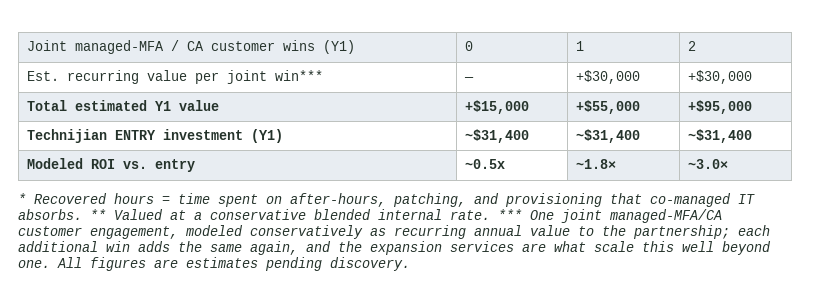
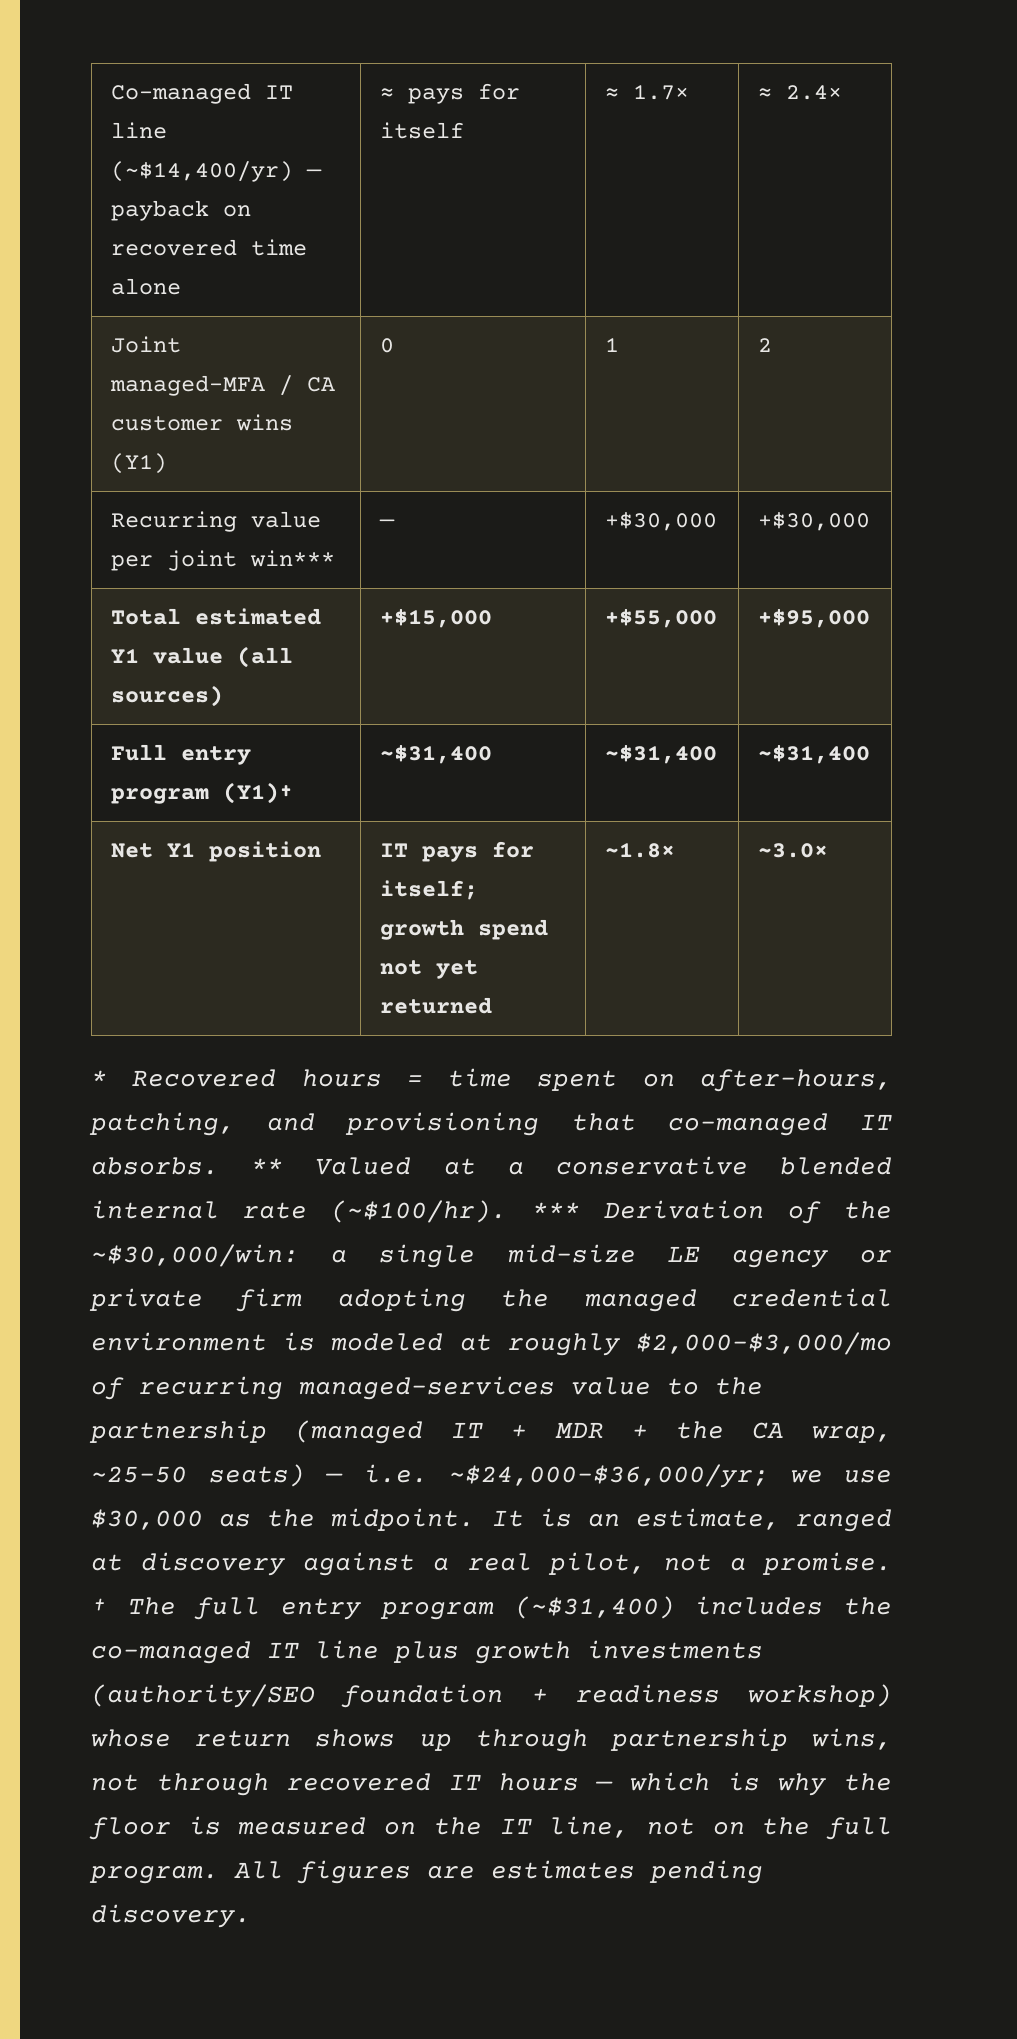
+ Co-managed IT line (~$14,400/yr) — payback on recovered time alone | ≈ pays for itself | ≈ 1.7× | ≈ 2.4×
- Est. recurring value per joint win*** | — | +$30,000 | +$30,000
+ Recurring value per joint win*** | — | +$30,000 | +$30,000
- Total estimated Y1 value | +$15,000 | +$55,000 | +$95,000
+ Total estimated Y1 value (all sources) | +$15,000 | +$55,000 | +$95,000
- Technijian ENTRY investment (Y1) | ~$31,400 | ~$31,400 | ~$31,400
+ Full entry program (Y1)† | ~$31,400 | ~$31,400 | ~$31,400
- Modeled ROI vs. entry | ~0.5x | ~1.8× | ~3.0×
+ Net Y1 position | IT pays for itself; growth spend not yet returned | ~1.8× | ~3.0×
- ** Valued at a conservative blended internal rate. *** One joint managed-MFA/CA customer engagement, modeled conservatively as recurring annual value to the partnership; each additional win adds the same again, and the expansion services are what scale this well beyond one.
+ ** Valued at a conservative blended internal rate (~$100/hr). *** Derivation of the ~$30,000/win: a single mid-size LE agency or private firm adopting the managed credential environment is modeled at roughly $2,000–$3,000/mo of recurring managed-services value to the partnership (managed IT + MDR + the CA wrap, ~25–50 seats) — i.e. ~$24,000–$36,000/yr; we use $30,000 as the midpoint. It is an estimate, ranged at discovery against a real pilot, not a promise. † The full entry program (~$31,400) includes the co-managed IT line plus growth investments (authority/SEO foundation + readiness workshop) whose return shows up through partnership wins, not through recovered IT hours — which is why the floor is measured on the IT line, not on the full program.

